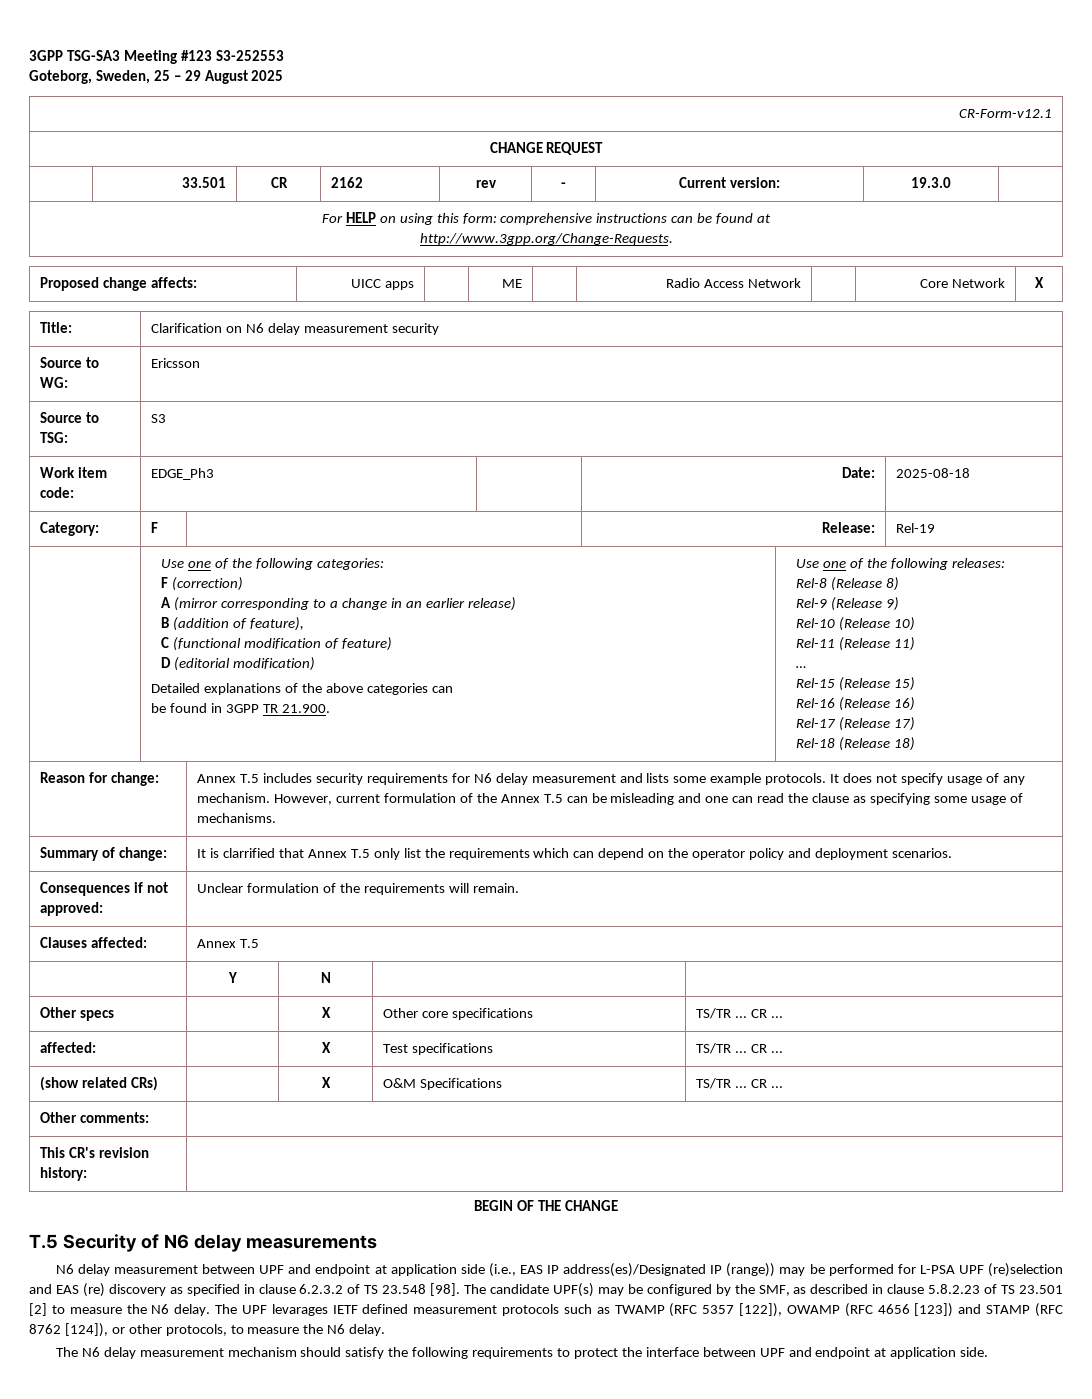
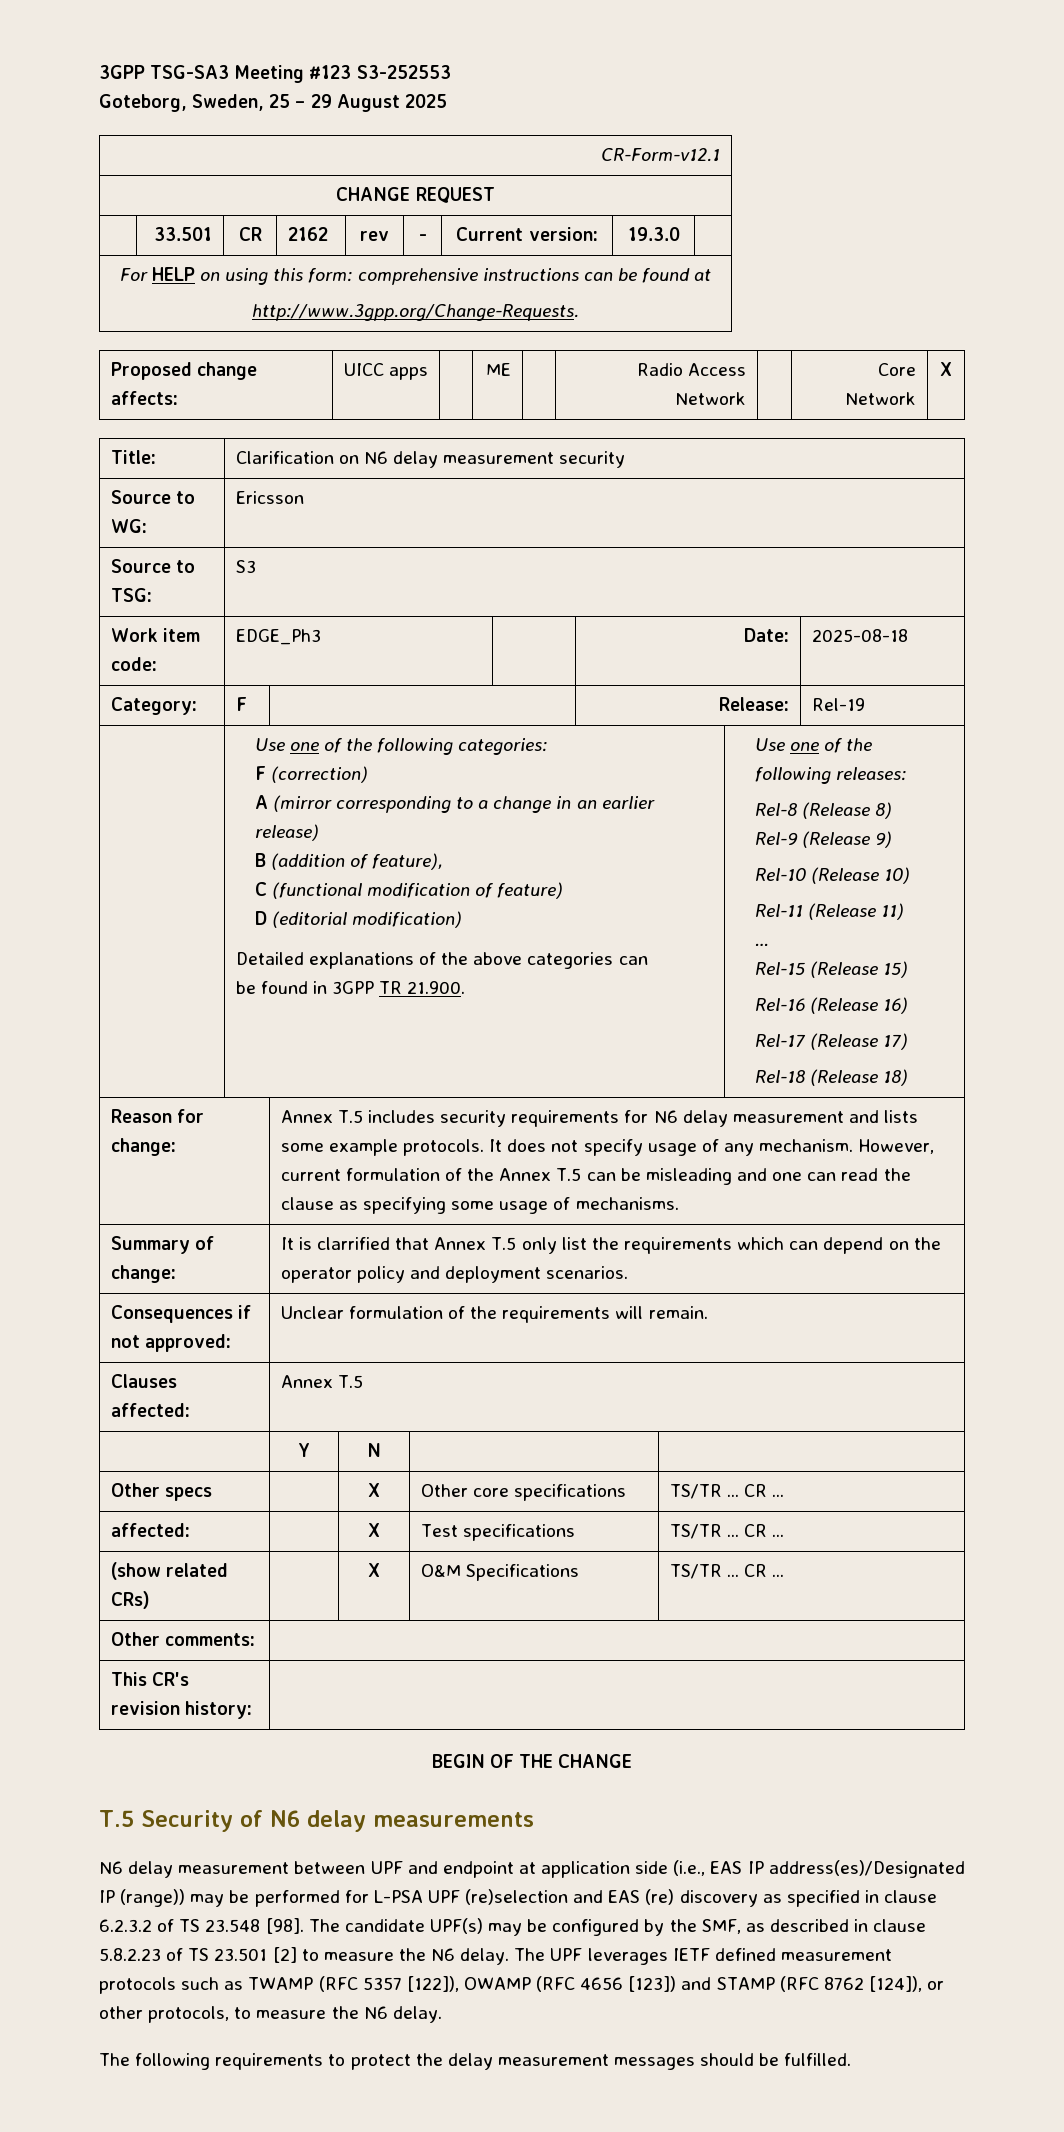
- The UPF levarages IETF defined measurement protocols such as TWAMP (RFC 5357 [122]), OWAMP (RFC 4656 [123]) and STAMP (RFC 8762 [124]), or other protocols, to measure the N6 delay.
+ The UPF leverages IETF defined measurement protocols such as TWAMP (RFC 5357 [122]), OWAMP (RFC 4656 [123]) and STAMP (RFC 8762 [124]), or other protocols, to measure the N6 delay.
- The N6 delay measurement mechanism should satisfy the following requirements to protect the interface between UPF and endpoint at application side.
+ The following requirements to protect the delay measurement messages should be fulfilled.

